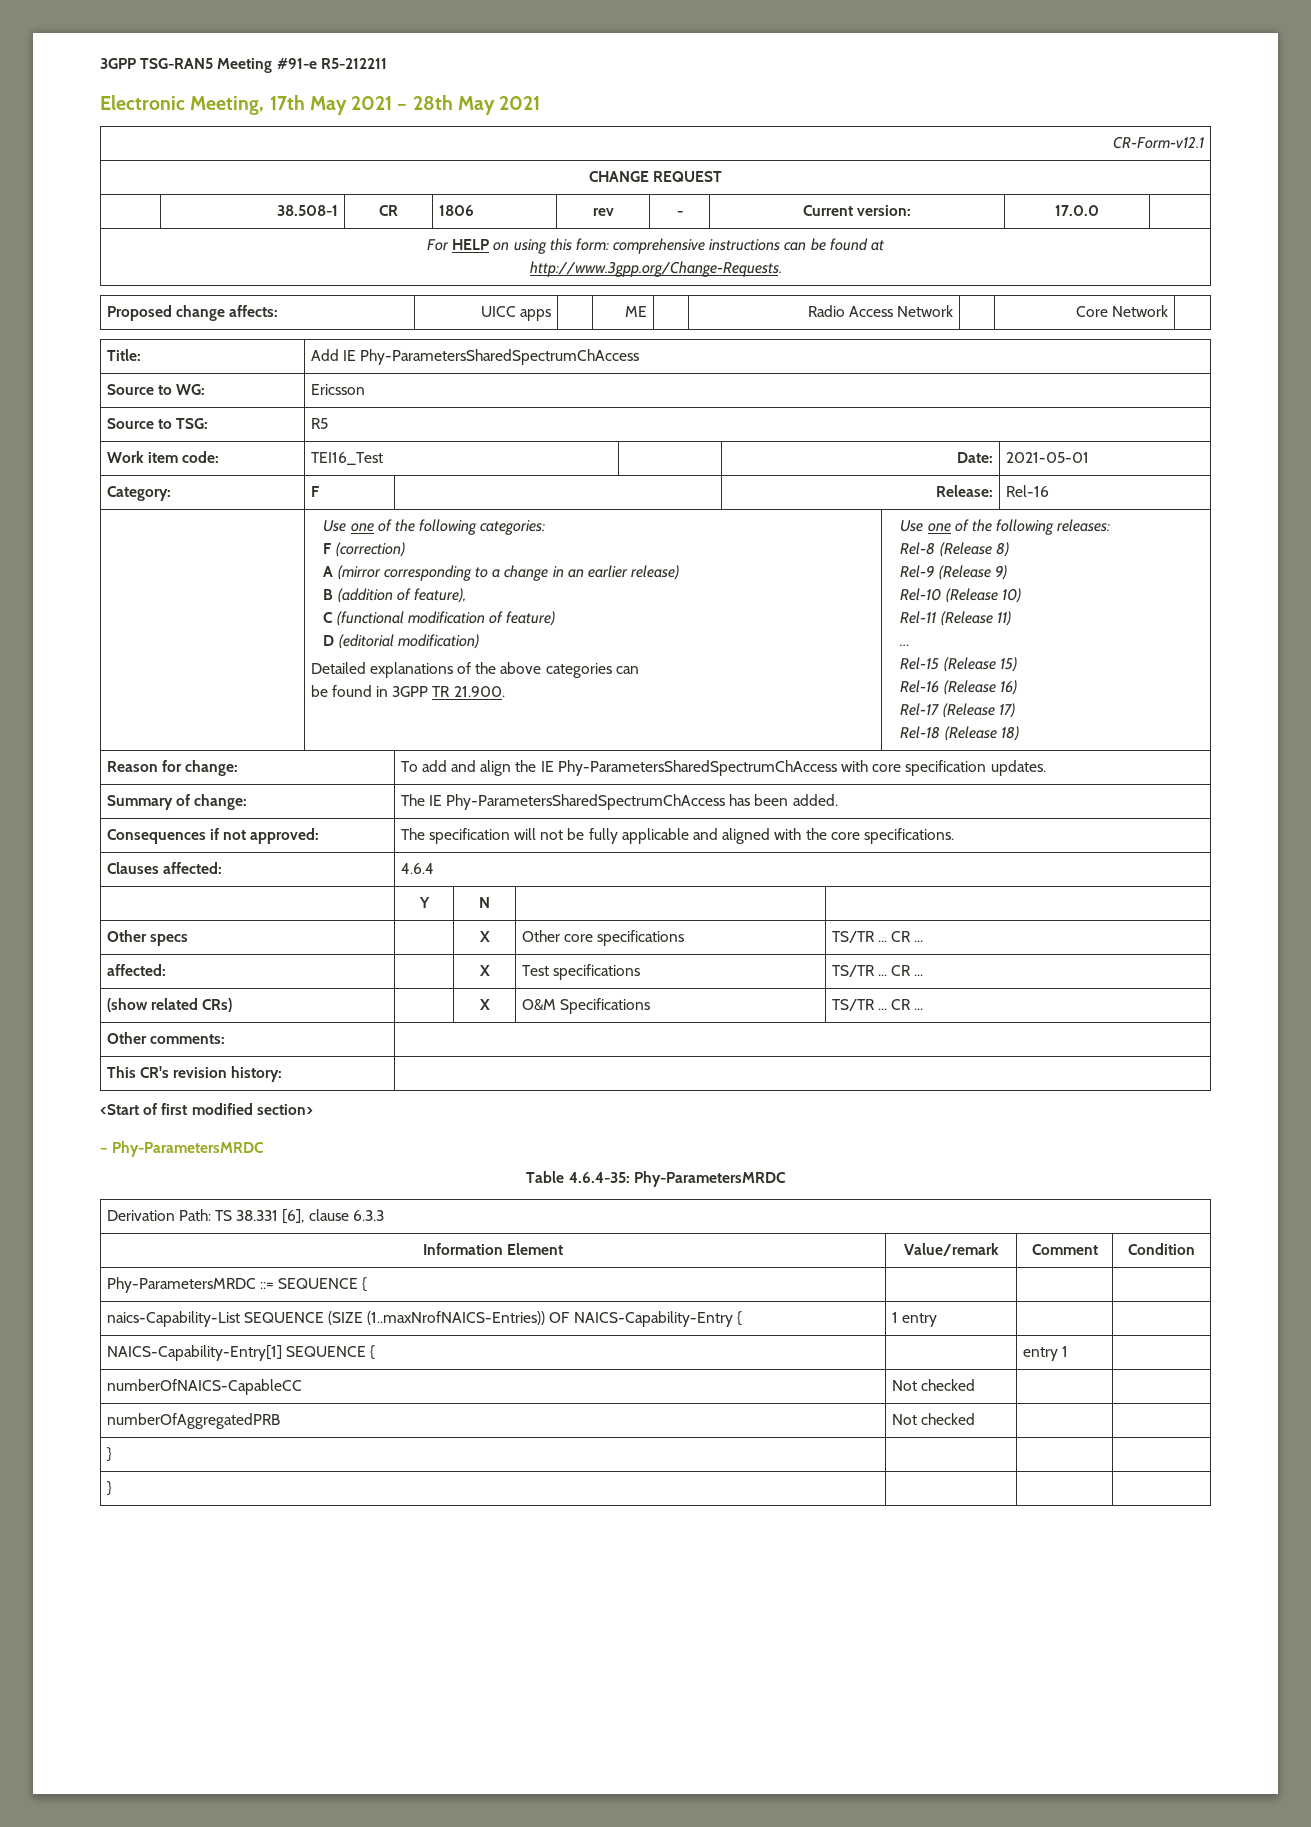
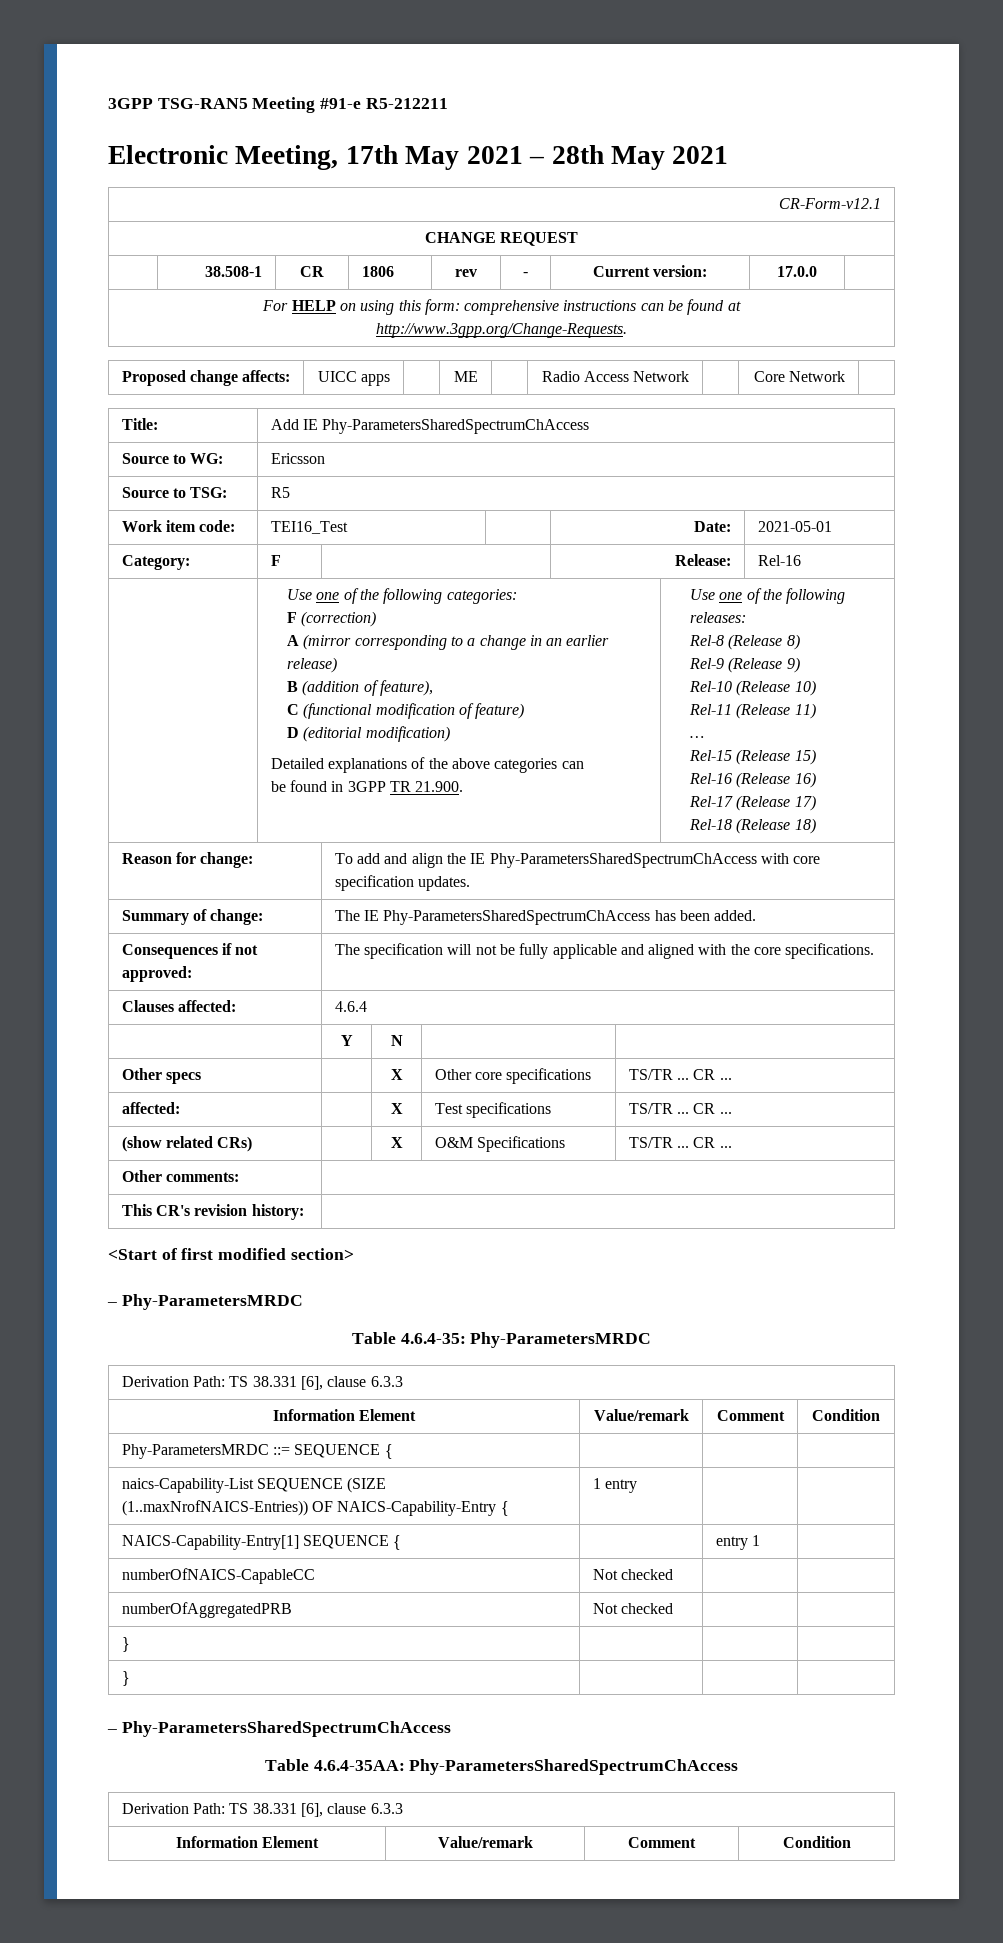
+ – Phy-ParametersSharedSpectrumChAccess
+ Table 4.6.4-35AA: Phy-ParametersSharedSpectrumChAccess
+ Derivation Path: TS 38.331 [6], clause 6.3.3
+ Information Element | Value/remark | Comment | Condition

